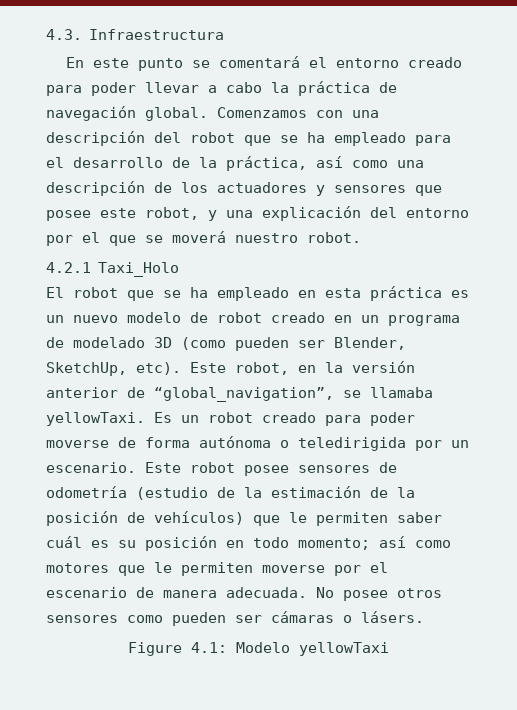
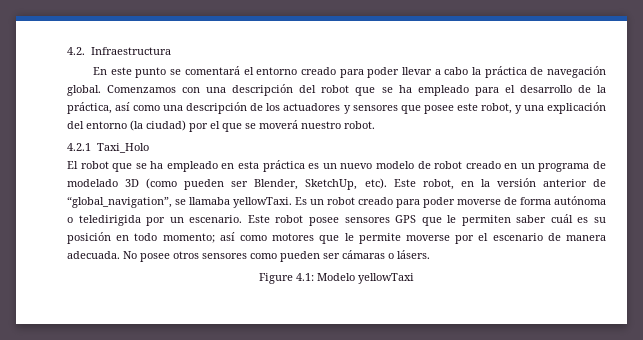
- 4.3. Infraestructura
+ 4.2. Infraestructura
- Comenzamos con una descripción del robot que se ha empleado para el desarrollo de la práctica, así como una descripción de los actuadores y sensores que posee este robot, y una explicación del entorno por el que se moverá nuestro robot.
+ Comenzamos con una descripción del robot que se ha empleado para el desarrollo de la práctica, así como una descripción de los actuadores y sensores que posee este robot, y una explicación del entorno (la ciudad) por el que se moverá nuestro robot.
- Este robot posee sensores de odometría (estudio de la estimación de la posición de vehículos) que le permiten saber cuál es su posición en todo momento; así como motores que le permiten moverse por el escenario de manera adecuada.
+ Este robot posee sensores GPS que le permiten saber cuál es su posición en todo momento; así como motores que le permite moverse por el escenario de manera adecuada.

